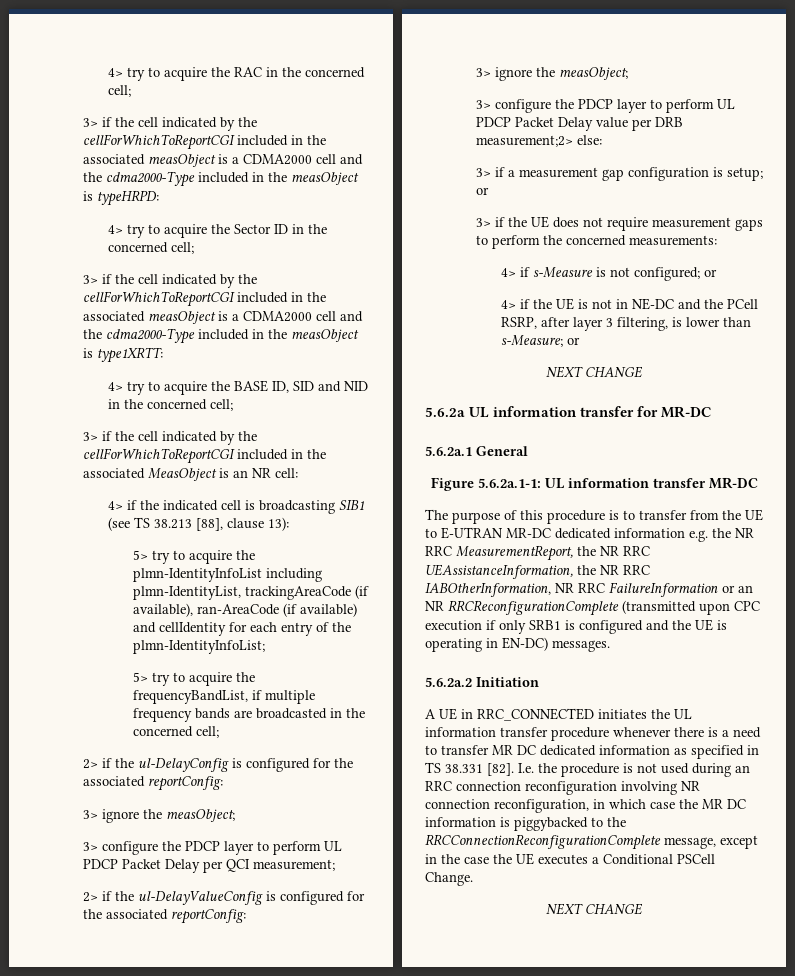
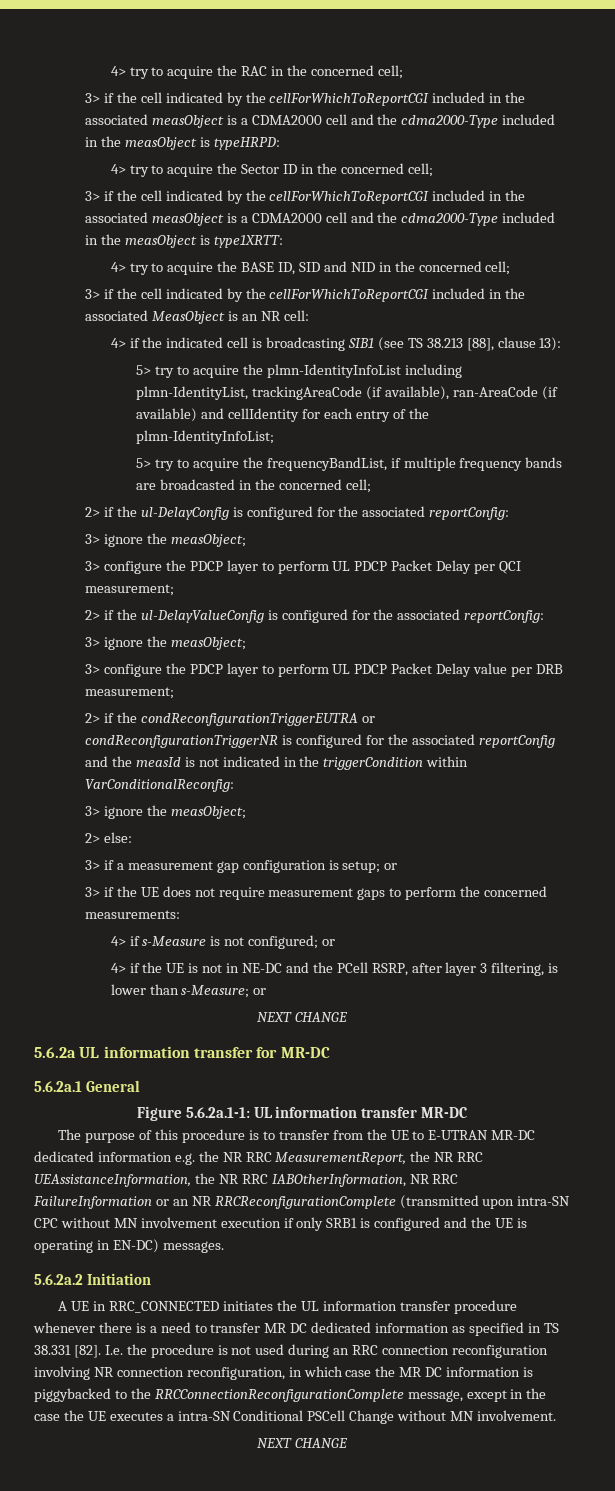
- 3> configure the PDCP layer to perform UL PDCP Packet Delay value per DRB measurement;2> else:
+ 3> configure the PDCP layer to perform UL PDCP Packet Delay value per DRB measurement;
+ 2> if the condReconfigurationTriggerEUTRA or condReconfigurationTriggerNR is configured for the associated reportConfig and the measId is not indicated in the triggerCondition within VarConditionalReconfig:
+ 3> ignore the measObject;
+ 2> else:
- The purpose of this procedure is to transfer from the UE to E-UTRAN MR-DC dedicated information e.g. the NR RRC MeasurementReport, the NR RRC UEAssistanceInformation, the NR RRC IABOtherInformation, NR RRC FailureInformation or an NR RRCReconfigurationComplete (transmitted upon CPC execution if only SRB1 is configured and the UE is operating in EN-DC) messages.
+ The purpose of this procedure is to transfer from the UE to E-UTRAN MR-DC dedicated information e.g. the NR RRC MeasurementReport, the NR RRC UEAssistanceInformation, the NR RRC IABOtherInformation, NR RRC FailureInformation or an NR RRCReconfigurationComplete (transmitted upon intra-SN CPC without MN involvement execution if only SRB1 is configured and the UE is operating in EN-DC) messages.
- I.e. the procedure is not used during an RRC connection reconfiguration involving NR connection reconfiguration, in which case the MR DC information is piggybacked to the RRCConnectionReconfigurationComplete message, except in the case the UE executes a Conditional PSCell Change.
+ I.e. the procedure is not used during an RRC connection reconfiguration involving NR connection reconfiguration, in which case the MR DC information is piggybacked to the RRCConnectionReconfigurationComplete message, except in the case the UE executes a intra-SN Conditional PSCell Change without MN involvement.

